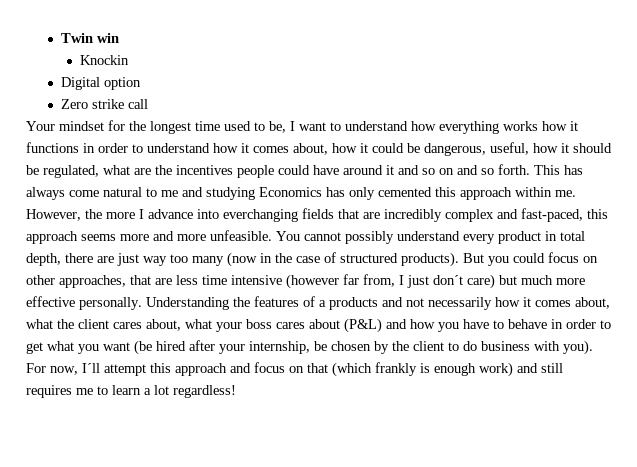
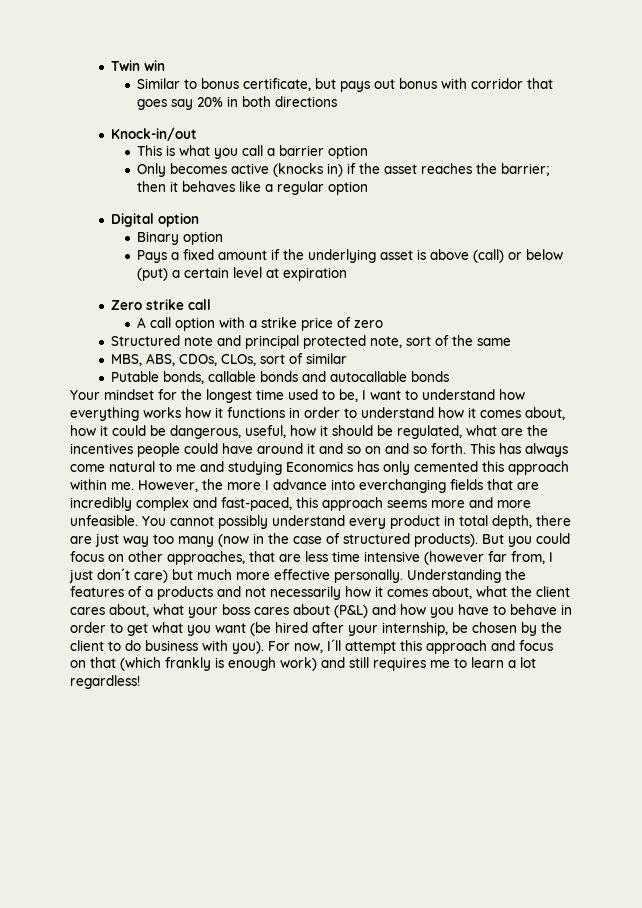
- Knockin
+ Similar to bonus certificate, but pays out bonus with corridor that goes say 20% in both directions
+ Knock-in/out
+ This is what you call a barrier option
+ Only becomes active (knocks in) if the asset reaches the barrier; then it behaves like a regular option
  Digital option
+ Binary option
+ Pays a fixed amount if the underlying asset is above (call) or below (put) a certain level at expiration
  Zero strike call
+ A call option with a strike price of zero
+ Structured note and principal protected note, sort of the same
+ MBS, ABS, CDOs, CLOs, sort of similar
+ Putable bonds, callable bonds and autocallable bonds

